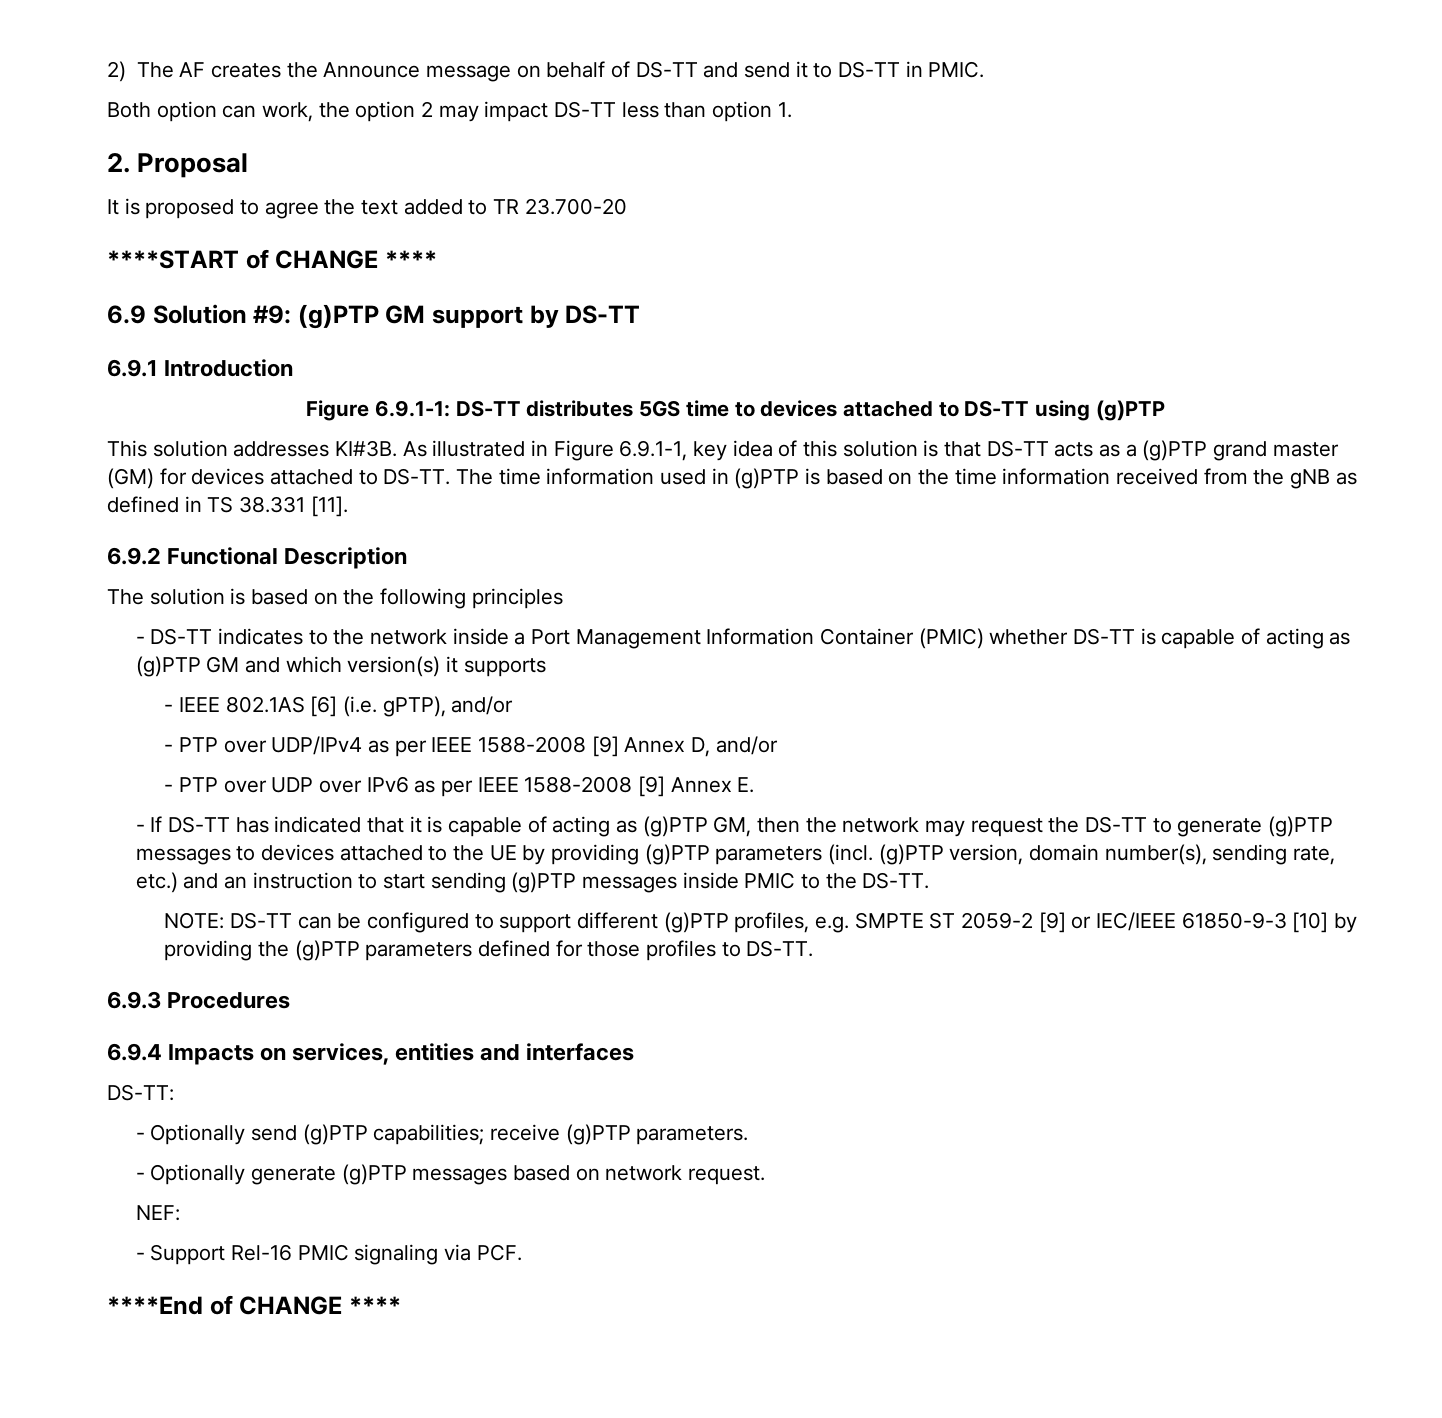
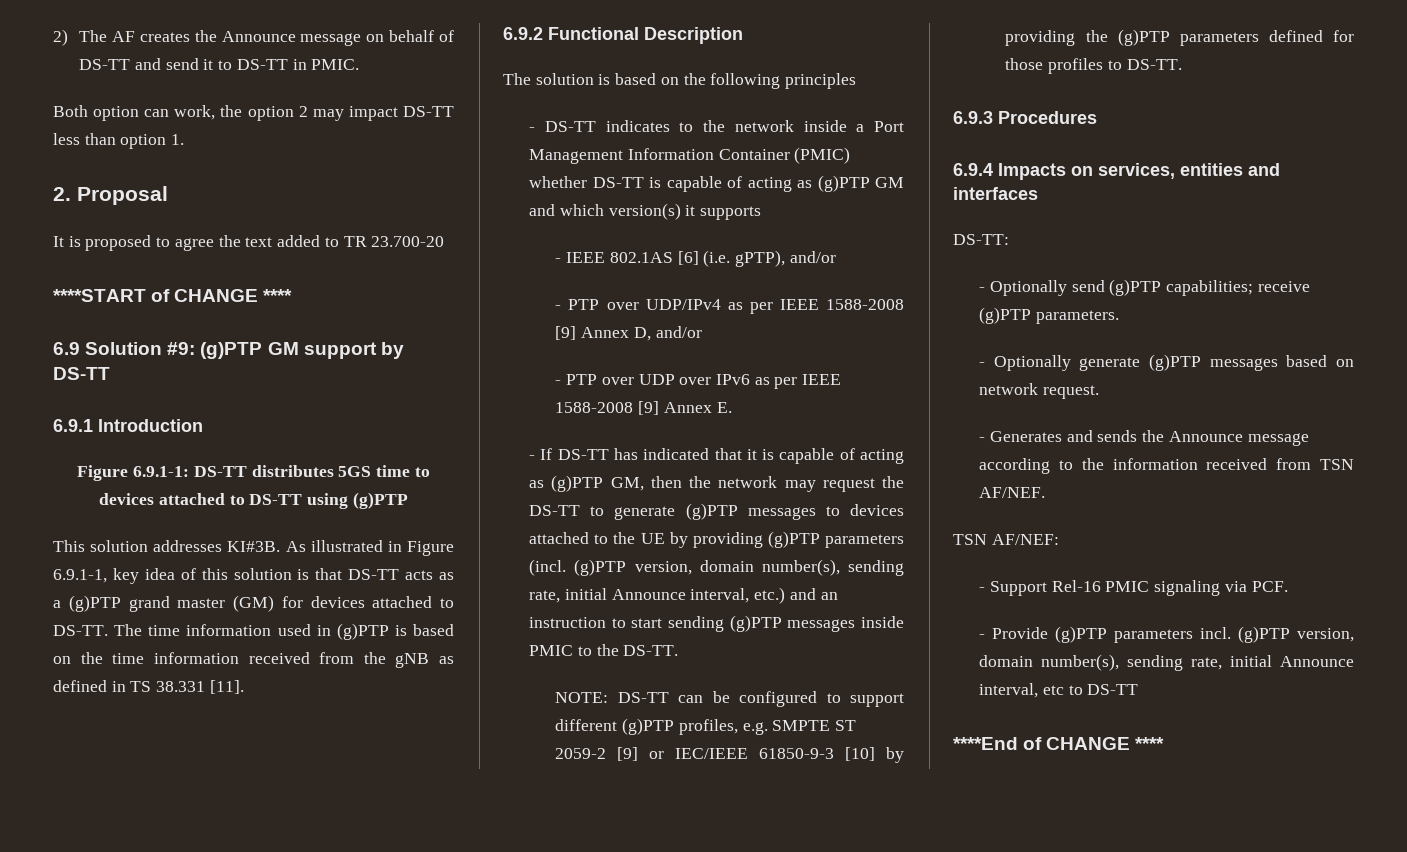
- - If DS-TT has indicated that it is capable of acting as (g)PTP GM, then the network may request the DS-TT to generate (g)PTP messages to devices attached to the UE by providing (g)PTP parameters (incl. (g)PTP version, domain number(s), sending rate, etc.) and an instruction to start sending (g)PTP messages inside PMIC to the DS-TT.
+ - If DS-TT has indicated that it is capable of acting as (g)PTP GM, then the network may request the DS-TT to generate (g)PTP messages to devices attached to the UE by providing (g)PTP parameters (incl. (g)PTP version, domain number(s), sending rate, initial Announce interval, etc.) and an instruction to start sending (g)PTP messages inside PMIC to the DS-TT.
- NEF:
+ - Generates and sends the Announce message according to the information received from TSN AF/NEF.
+ TSN AF/NEF:
+ - Provide (g)PTP parameters incl. (g)PTP version, domain number(s), sending rate, initial Announce interval, etc to DS-TT

